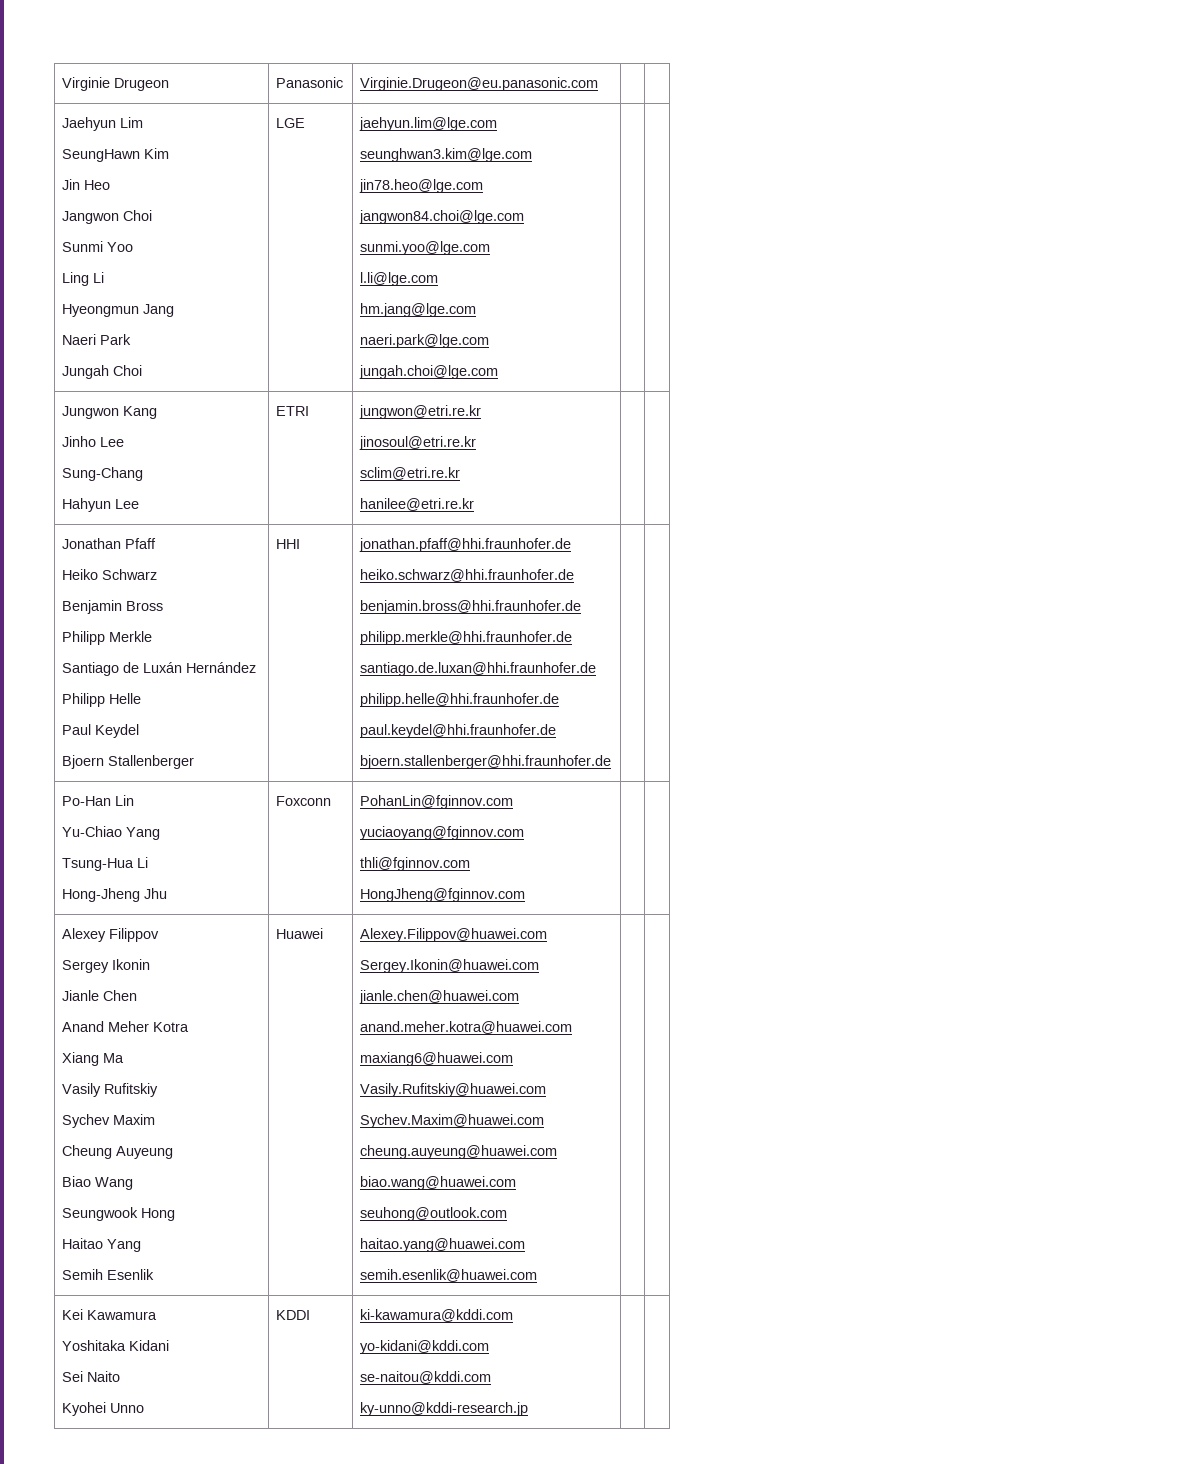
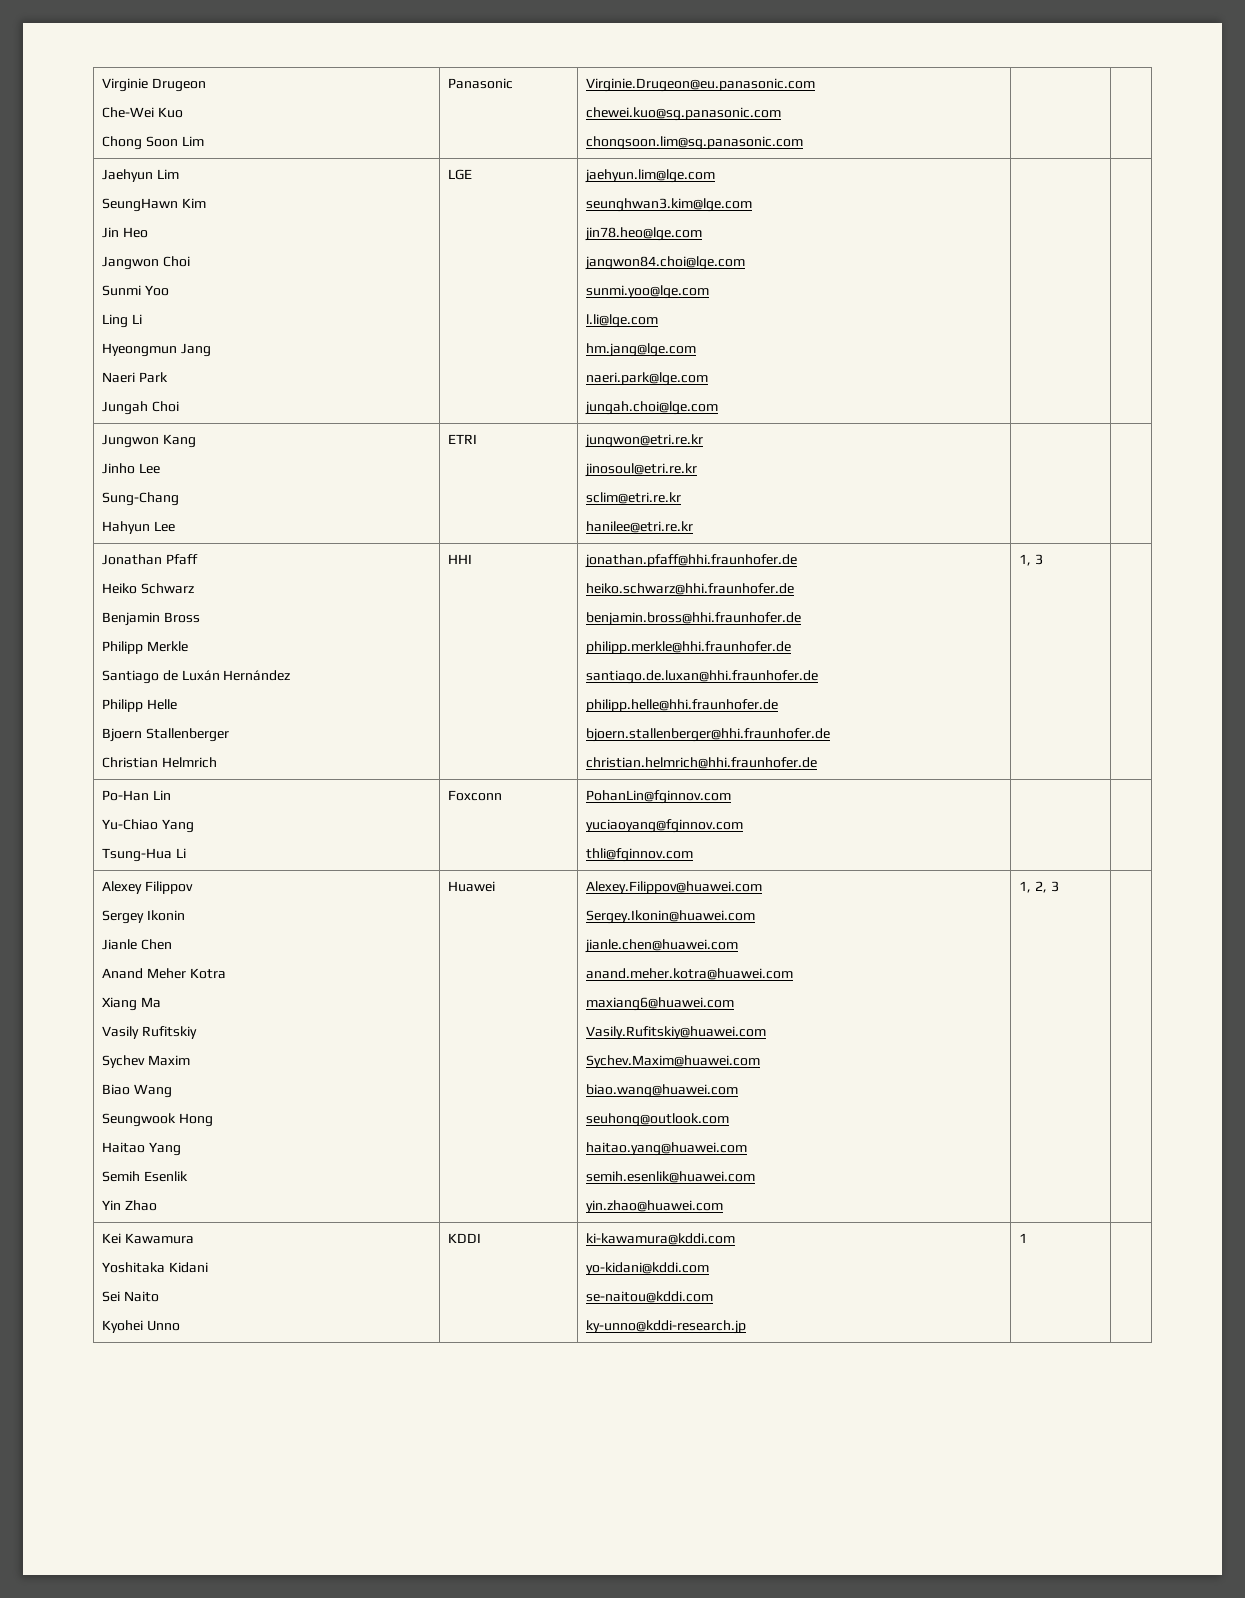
- Virginie Drugeon | Panasonic | Virginie.Drugeon@eu.panasonic.com | |
+ Virginie Drugeon
+ Che-Wei Kuo
+ Chong Soon Lim | Panasonic | Virginie.Drugeon@eu.panasonic.com
+ chewei.kuo@sg.panasonic.com
+ chongsoon.lim@sg.panasonic.com | |
  Jonathan Pfaff
  Heiko Schwarz
  Benjamin Bross
  Philipp Merkle
  Santiago de Luxán Hernández
  Philipp Helle
- Paul Keydel
- Bjoern Stallenberger | HHI | jonathan.pfaff@hhi.fraunhofer.de
+ Bjoern Stallenberger
+ Christian Helmrich | HHI | jonathan.pfaff@hhi.fraunhofer.de
  heiko.schwarz@hhi.fraunhofer.de
  benjamin.bross@hhi.fraunhofer.de
  philipp.merkle@hhi.fraunhofer.de
  santiago.de.luxan@hhi.fraunhofer.de
  philipp.helle@hhi.fraunhofer.de
- paul.keydel@hhi.fraunhofer.de
- bjoern.stallenberger@hhi.fraunhofer.de | |
+ bjoern.stallenberger@hhi.fraunhofer.de
+ christian.helmrich@hhi.fraunhofer.de | 1, 3 |
  Po-Han Lin
  Yu-Chiao Yang
- Tsung-Hua Li
- Hong-Jheng Jhu | Foxconn | PohanLin@fginnov.com
+ Tsung-Hua Li | Foxconn | PohanLin@fginnov.com
  yuciaoyang@fginnov.com
- thli@fginnov.com
- HongJheng@fginnov.com | |
+ thli@fginnov.com | |
- Cheung Auyeung
+ Yin Zhao
- cheung.auyeung@huawei.com
+ yin.zhao@huawei.com | 1, 2, 3
  Kei Kawamura
  Yoshitaka Kidani
  Sei Naito
  Kyohei Unno | KDDI | ki-kawamura@kddi.com
  yo-kidani@kddi.com
  se-naitou@kddi.com
- ky-unno@kddi-research.jp | |
+ ky-unno@kddi-research.jp | 1 |

